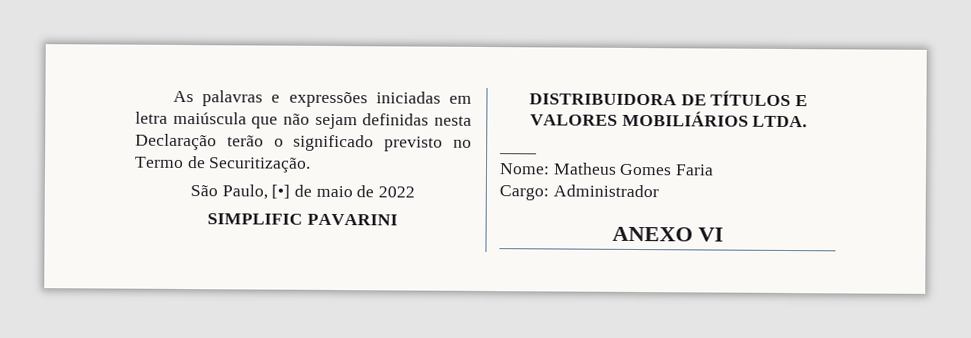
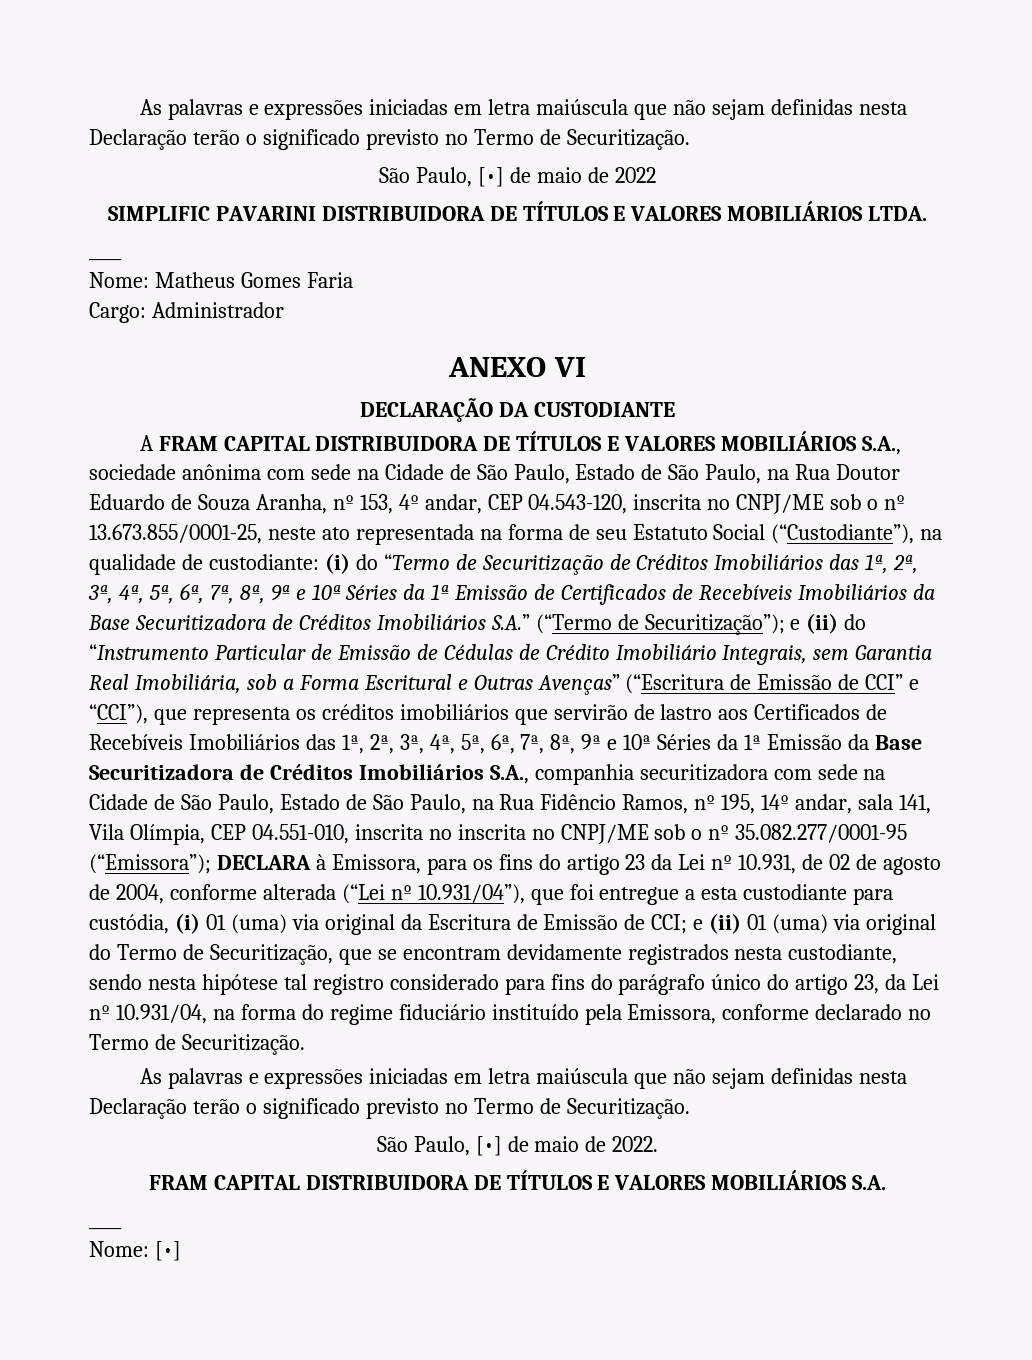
+ DECLARAÇÃO DA CUSTODIANTE
+ A FRAM CAPITAL DISTRIBUIDORA DE TÍTULOS E VALORES MOBILIÁRIOS S.A., sociedade anônima com sede na Cidade de São Paulo, Estado de São Paulo, na Rua Doutor Eduardo de Souza Aranha, nº 153, 4º andar, CEP 04.543-120, inscrita no CNPJ/ME sob o nº 13.673.855/0001-25, neste ato representada na forma de seu Estatuto Social (“Custodiante”), na qualidade de custodiante: (i) do “Termo de Securitização de Créditos Imobiliários das 1ª, 2ª, 3ª, 4ª, 5ª, 6ª, 7ª, 8ª, 9ª e 10ª Séries da 1ª Emissão de Certificados de Recebíveis Imobiliários da Base Securitizadora de Créditos Imobiliários S.A.” (“Termo de Securitização”); e (ii) do “Instrumento Particular de Emissão de Cédulas de Crédito Imobiliário Integrais, sem Garantia Real Imobiliária, sob a Forma Escritural e Outras Avenças” (“Escritura de Emissão de CCI” e “CCI”), que representa os créditos imobiliários que servirão de lastro aos Certificados de Recebíveis Imobiliários das 1ª, 2ª, 3ª, 4ª, 5ª, 6ª, 7ª, 8ª, 9ª e 10ª Séries da 1ª Emissão da Base Securitizadora de Créditos Imobiliários S.A., companhia securitizadora com sede na Cidade de São Paulo, Estado de São Paulo, na Rua Fidêncio Ramos, nº 195, 14º andar, sala 141, Vila Olímpia, CEP 04.551-010, inscrita no inscrita no CNPJ/ME sob o nº 35.082.277/0001-95 (“Emissora”); DECLARA à Emissora, para os fins do artigo 23 da Lei nº 10.931, de 02 de agosto de 2004, conforme alterada (“Lei nº 10.931/04”), que foi entregue a esta custodiante para custódia, (i) 01 (uma) via original da Escritura de Emissão de CCI; e (ii) 01 (uma) via original do Termo de Securitização, que se encontram devidamente registrados nesta custodiante, sendo nesta hipótese tal registro considerado para fins do parágrafo único do artigo 23, da Lei nº 10.931/04, na forma do regime fiduciário instituído pela Emissora, conforme declarado no Termo de Securitização.
+ As palavras e expressões iniciadas em letra maiúscula que não sejam definidas nesta Declaração terão o significado previsto no Termo de Securitização.
+ São Paulo, [•] de maio de 2022.
+ FRAM CAPITAL DISTRIBUIDORA DE TÍTULOS E VALORES MOBILIÁRIOS S.A.
+ ____
+ Nome: [•]

